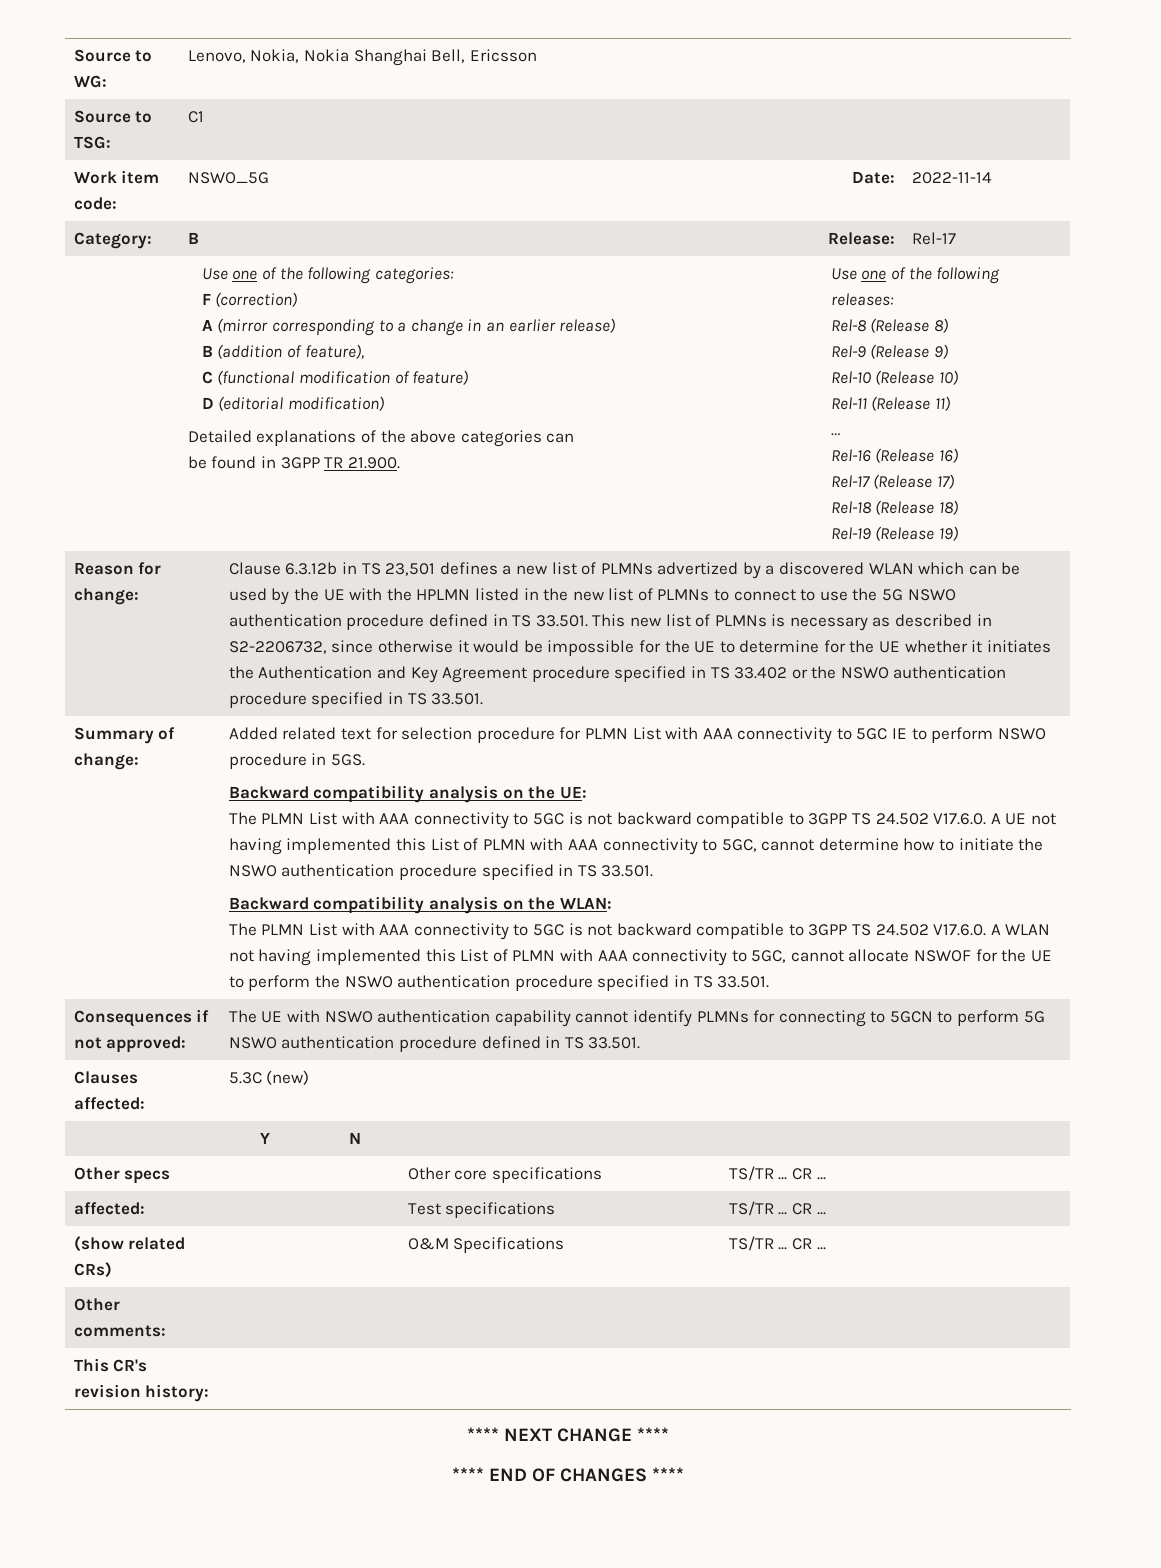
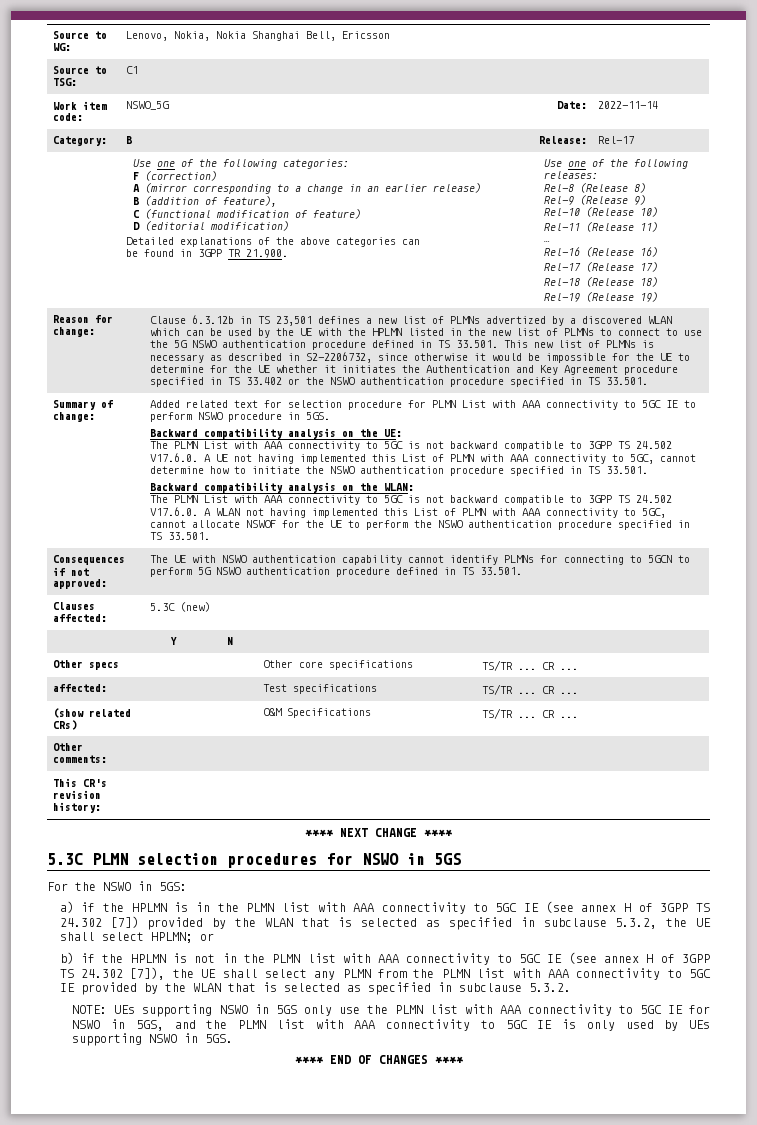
+ 5.3C PLMN selection procedures for NSWO in 5GS
+ For the NSWO in 5GS:
+ a) if the HPLMN is in the PLMN list with AAA connectivity to 5GC IE (see annex H of 3GPP TS 24.302 [7]) provided by the WLAN that is selected as specified in subclause 5.3.2, the UE shall select HPLMN; or
+ b) if the HPLMN is not in the PLMN list with AAA connectivity to 5GC IE (see annex H of 3GPP TS 24.302 [7]), the UE shall select any PLMN from the PLMN list with AAA connectivity to 5GC IE provided by the WLAN that is selected as specified in subclause 5.3.2.
+ NOTE: UEs supporting NSWO in 5GS only use the PLMN list with AAA connectivity to 5GC IE for NSWO in 5GS, and the PLMN list with AAA connectivity to 5GC IE is only used by UEs supporting NSWO in 5GS.

